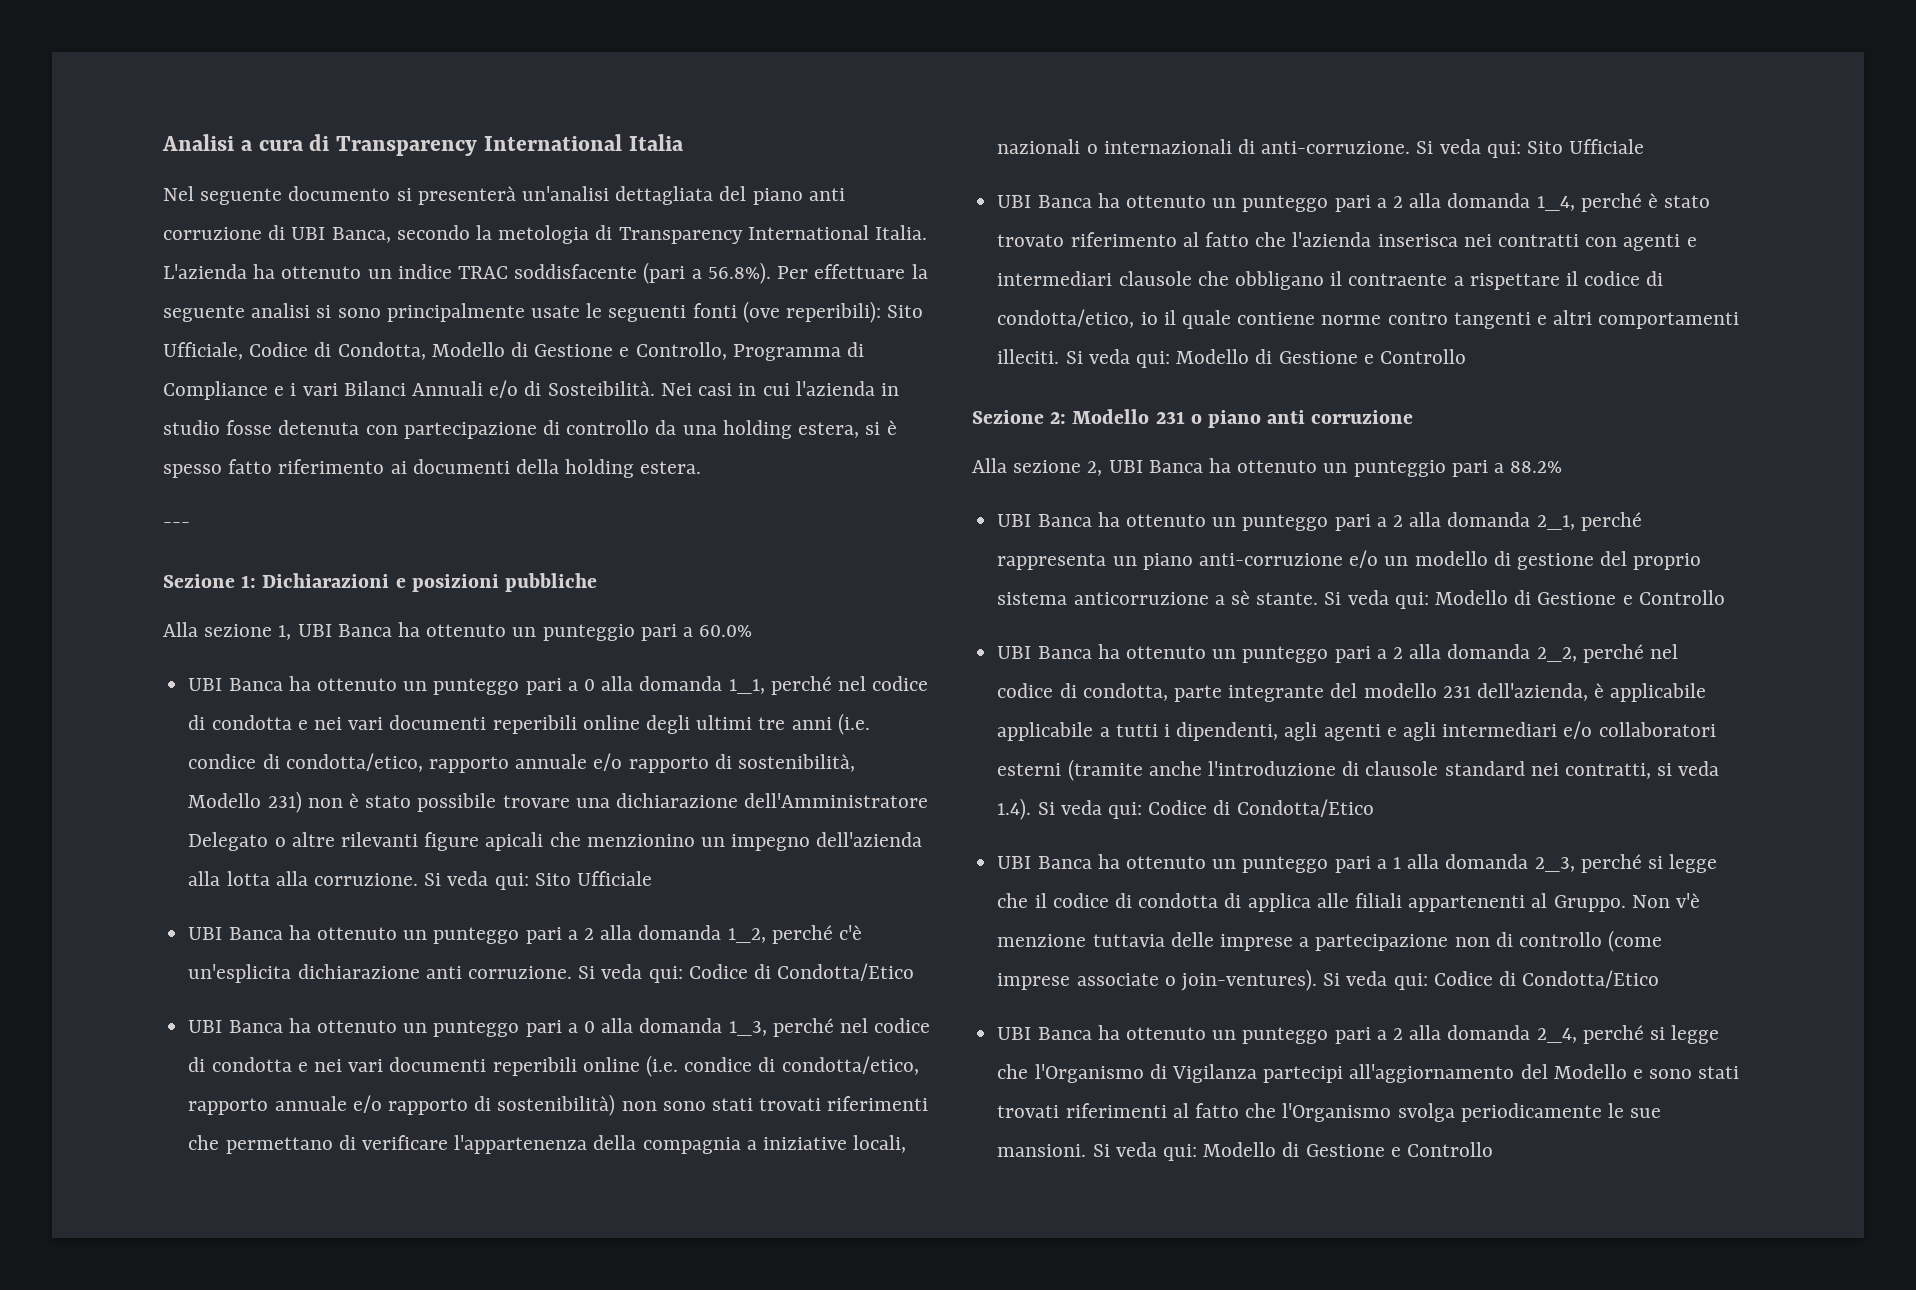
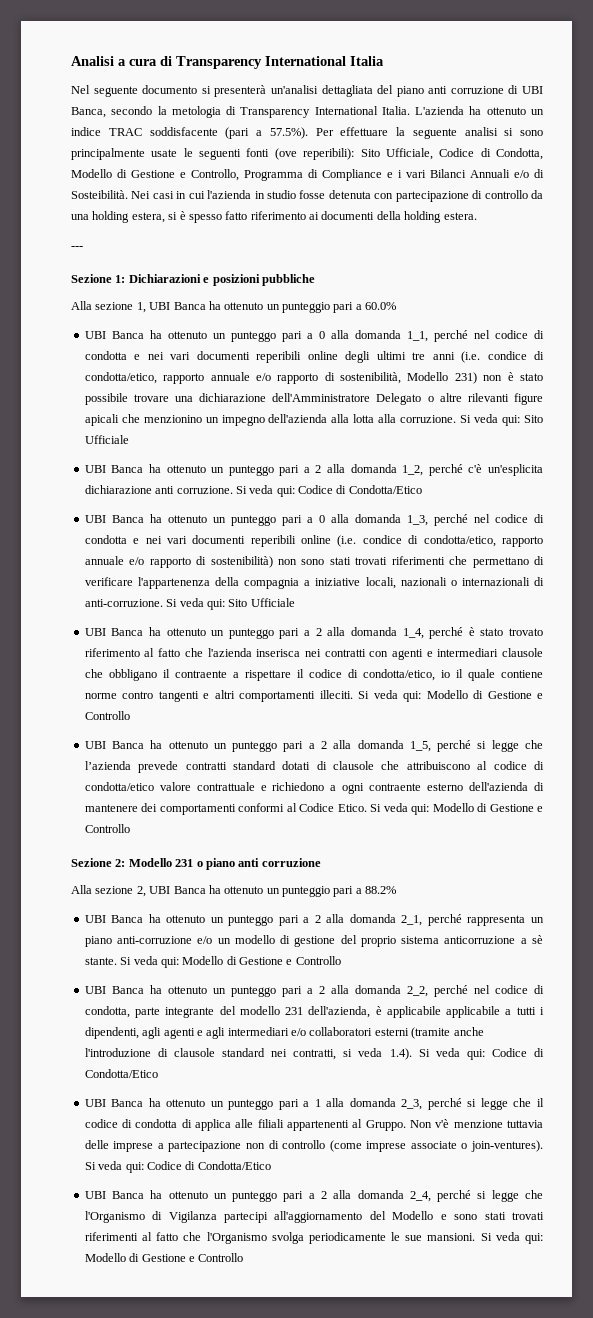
- L'azienda ha ottenuto un indice TRAC soddisfacente (pari a 56.8%). Per effettuare la seguente analisi si sono principalmente usate le seguenti fonti (ove reperibili): Sito Ufficiale, Codice di Condotta, Modello di Gestione e Controllo, Programma di Compliance e i vari Bilanci Annuali e/o di Sosteibilità.
+ L'azienda ha ottenuto un indice TRAC soddisfacente (pari a 57.5%). Per effettuare la seguente analisi si sono principalmente usate le seguenti fonti (ove reperibili): Sito Ufficiale, Codice di Condotta, Modello di Gestione e Controllo, Programma di Compliance e i vari Bilanci Annuali e/o di Sosteibilità.
+ UBI Banca ha ottenuto un punteggo pari a 2 alla domanda 1_5, perché si legge che l’azienda prevede contratti standard dotati di clausole che attribuiscono al codice di condotta/etico valore contrattuale e richiedono a ogni contraente esterno dell'azienda di mantenere dei comportamenti conformi al Codice Etico. Si veda qui: Modello di Gestione e Controllo

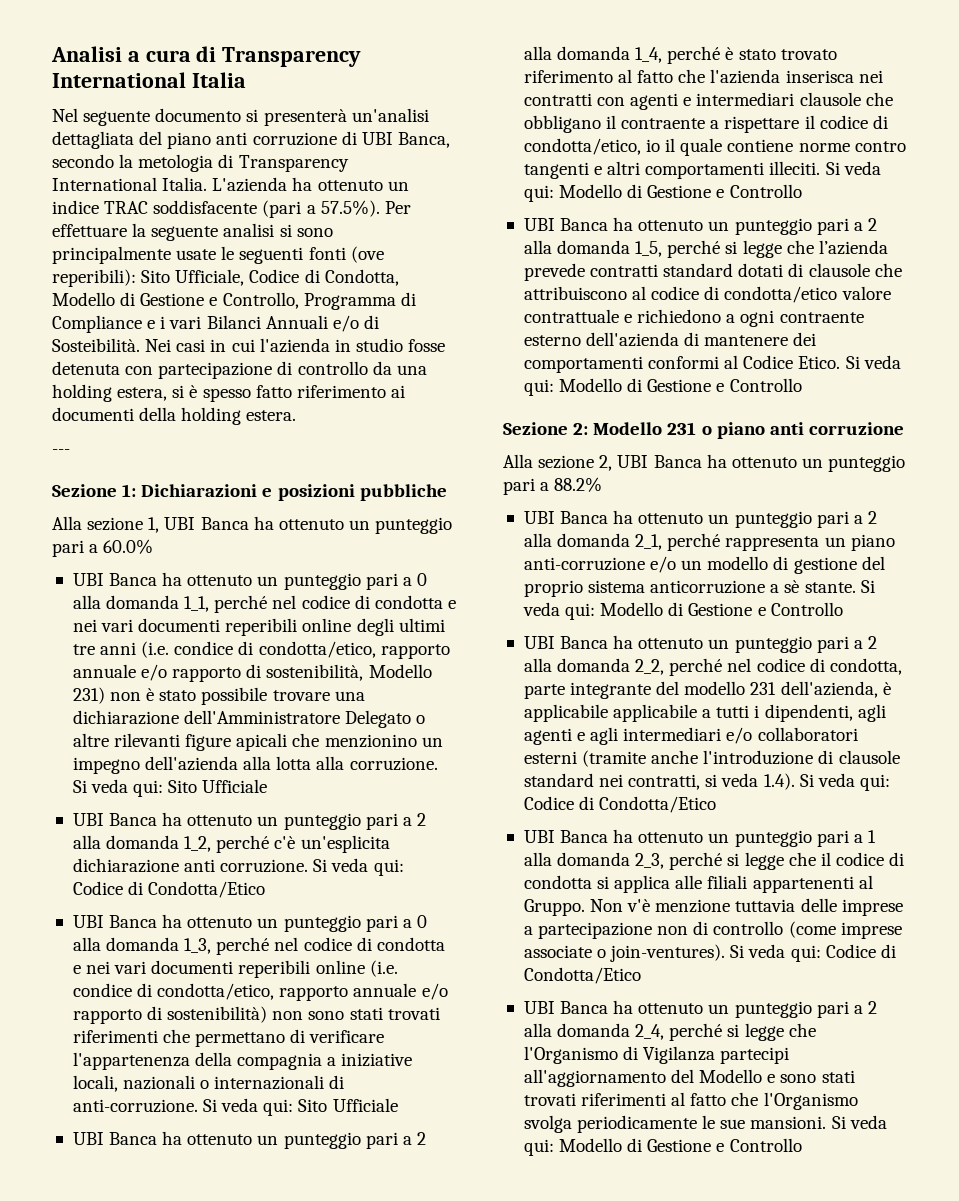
- UBI Banca ha ottenuto un punteggo pari a 0 alla domanda 1_1, perché nel codice di condotta e nei vari documenti reperibili online degli ultimi tre anni (i.e. condice di condotta/etico, rapporto annuale e/o rapporto di sostenibilità, Modello 231) non è stato possibile trovare una dichiarazione dell'Amministratore Delegato o altre rilevanti figure apicali che menzionino un impegno dell'azienda alla lotta alla corruzione.
+ UBI Banca ha ottenuto un punteggio pari a 0 alla domanda 1_1, perché nel codice di condotta e nei vari documenti reperibili online degli ultimi tre anni (i.e. condice di condotta/etico, rapporto annuale e/o rapporto di sostenibilità, Modello 231) non è stato possibile trovare una dichiarazione dell'Amministratore Delegato o altre rilevanti figure apicali che menzionino un impegno dell'azienda alla lotta alla corruzione.
- UBI Banca ha ottenuto un punteggo pari a 2 alla domanda 1_2, perché c'è un'esplicita dichiarazione anti corruzione.
+ UBI Banca ha ottenuto un punteggio pari a 2 alla domanda 1_2, perché c'è un'esplicita dichiarazione anti corruzione.
- UBI Banca ha ottenuto un punteggo pari a 0 alla domanda 1_3, perché nel codice di condotta e nei vari documenti reperibili online (i.e. condice di condotta/etico, rapporto annuale e/o rapporto di sostenibilità) non sono stati trovati riferimenti che permettano di verificare l'appartenenza della compagnia a iniziative locali, nazionali o internazionali di anti-corruzione.
+ UBI Banca ha ottenuto un punteggio pari a 0 alla domanda 1_3, perché nel codice di condotta e nei vari documenti reperibili online (i.e. condice di condotta/etico, rapporto annuale e/o rapporto di sostenibilità) non sono stati trovati riferimenti che permettano di verificare l'appartenenza della compagnia a iniziative locali, nazionali o internazionali di anti-corruzione.
- UBI Banca ha ottenuto un punteggo pari a 2 alla domanda 1_4, perché è stato trovato riferimento al fatto che l'azienda inserisca nei contratti con agenti e intermediari clausole che obbligano il contraente a rispettare il codice di condotta/etico, io il quale contiene norme contro tangenti e altri comportamenti illeciti.
+ UBI Banca ha ottenuto un punteggio pari a 2 alla domanda 1_4, perché è stato trovato riferimento al fatto che l'azienda inserisca nei contratti con agenti e intermediari clausole che obbligano il contraente a rispettare il codice di condotta/etico, io il quale contiene norme contro tangenti e altri comportamenti illeciti.
- UBI Banca ha ottenuto un punteggo pari a 2 alla domanda 1_5, perché si legge che l’azienda prevede contratti standard dotati di clausole che attribuiscono al codice di condotta/etico valore contrattuale e richiedono a ogni contraente esterno dell'azienda di mantenere dei comportamenti conformi al Codice Etico.
+ UBI Banca ha ottenuto un punteggio pari a 2 alla domanda 1_5, perché si legge che l’azienda prevede contratti standard dotati di clausole che attribuiscono al codice di condotta/etico valore contrattuale e richiedono a ogni contraente esterno dell'azienda di mantenere dei comportamenti conformi al Codice Etico.
- UBI Banca ha ottenuto un punteggo pari a 2 alla domanda 2_1, perché rappresenta un piano anti-corruzione e/o un modello di gestione del proprio sistema anticorruzione a sè stante.
+ UBI Banca ha ottenuto un punteggio pari a 2 alla domanda 2_1, perché rappresenta un piano anti-corruzione e/o un modello di gestione del proprio sistema anticorruzione a sè stante.
- UBI Banca ha ottenuto un punteggo pari a 2 alla domanda 2_2, perché nel codice di condotta, parte integrante del modello 231 dell'azienda, è applicabile applicabile a tutti i dipendenti, agli agenti e agli intermediari e/o collaboratori esterni (tramite anche l'introduzione di clausole standard nei contratti, si veda 1.4). Si veda qui: Codice di Condotta/Etico
+ UBI Banca ha ottenuto un punteggio pari a 2 alla domanda 2_2, perché nel codice di condotta, parte integrante del modello 231 dell'azienda, è applicabile applicabile a tutti i dipendenti, agli agenti e agli intermediari e/o collaboratori esterni (tramite anche l'introduzione di clausole standard nei contratti, si veda 1.4). Si veda qui: Codice di Condotta/Etico
- UBI Banca ha ottenuto un punteggo pari a 1 alla domanda 2_3, perché si legge che il codice di condotta di applica alle filiali appartenenti al Gruppo.
+ UBI Banca ha ottenuto un punteggio pari a 1 alla domanda 2_3, perché si legge che il codice di condotta si applica alle filiali appartenenti al Gruppo.
- UBI Banca ha ottenuto un punteggo pari a 2 alla domanda 2_4, perché si legge che l'Organismo di Vigilanza partecipi all'aggiornamento del Modello e sono stati trovati riferimenti al fatto che l'Organismo svolga periodicamente le sue mansioni.
+ UBI Banca ha ottenuto un punteggio pari a 2 alla domanda 2_4, perché si legge che l'Organismo di Vigilanza partecipi all'aggiornamento del Modello e sono stati trovati riferimenti al fatto che l'Organismo svolga periodicamente le sue mansioni.

